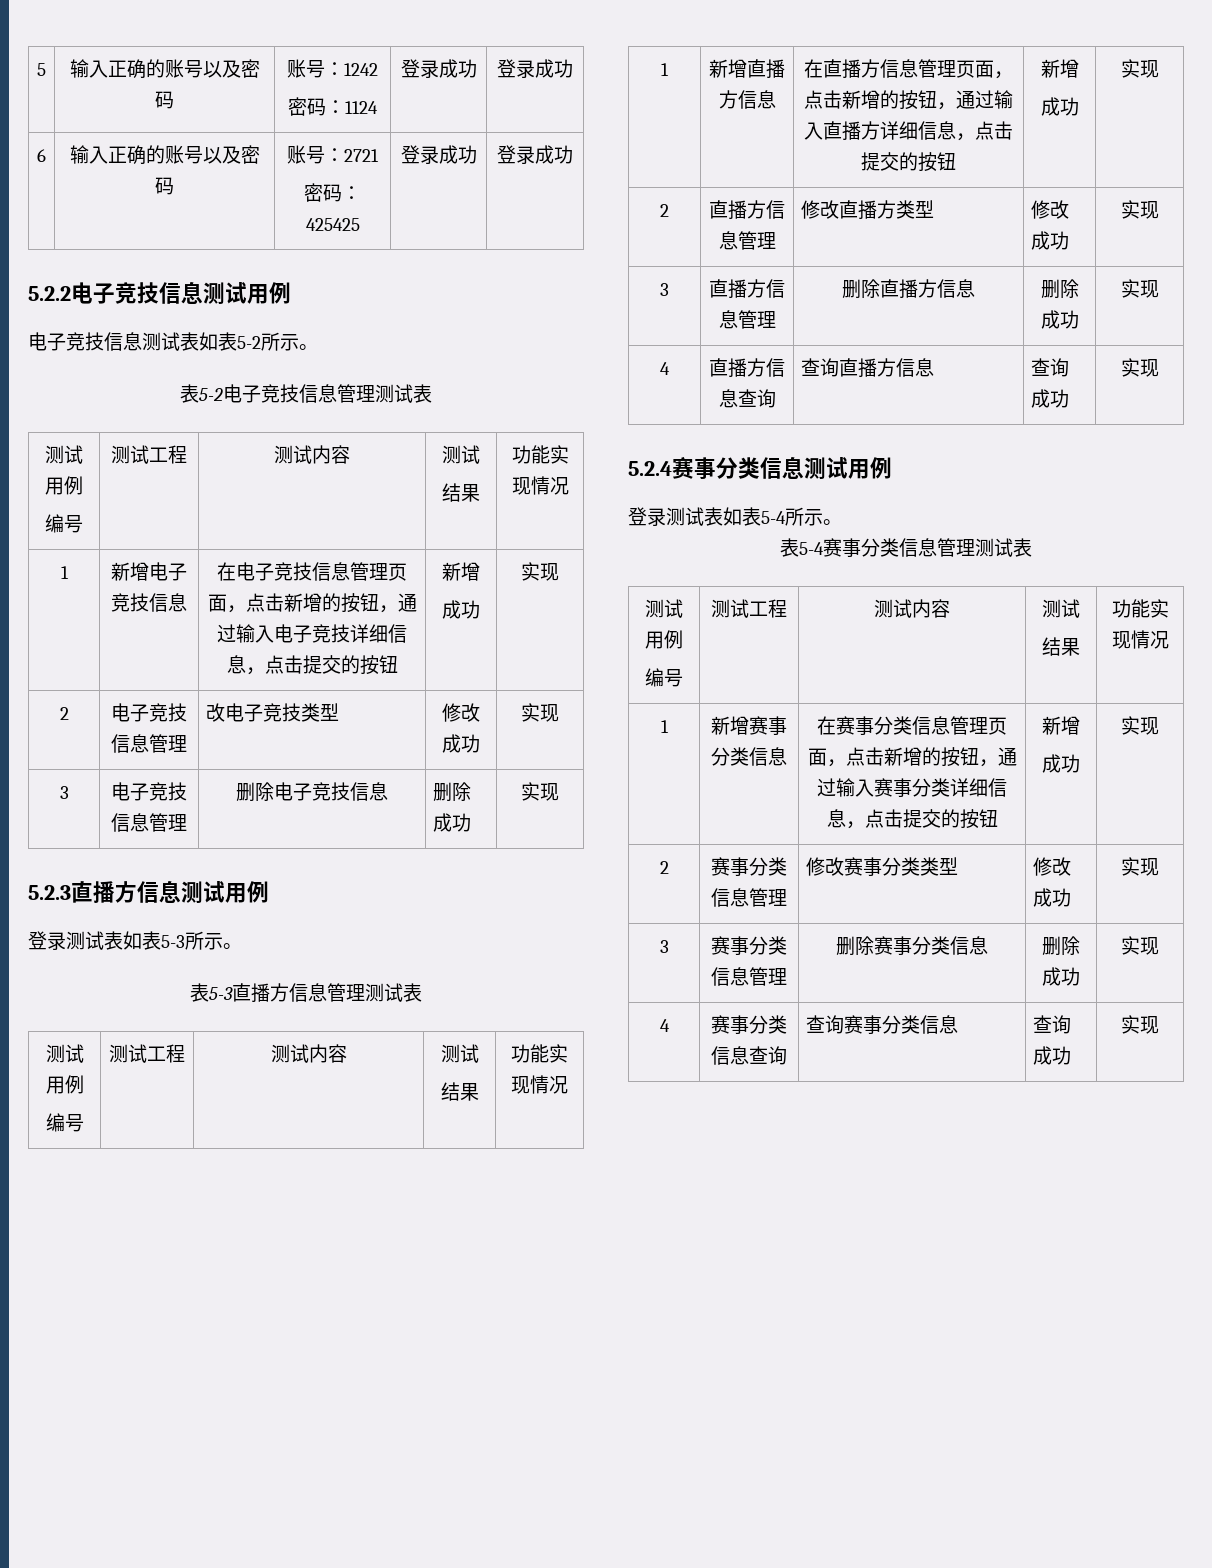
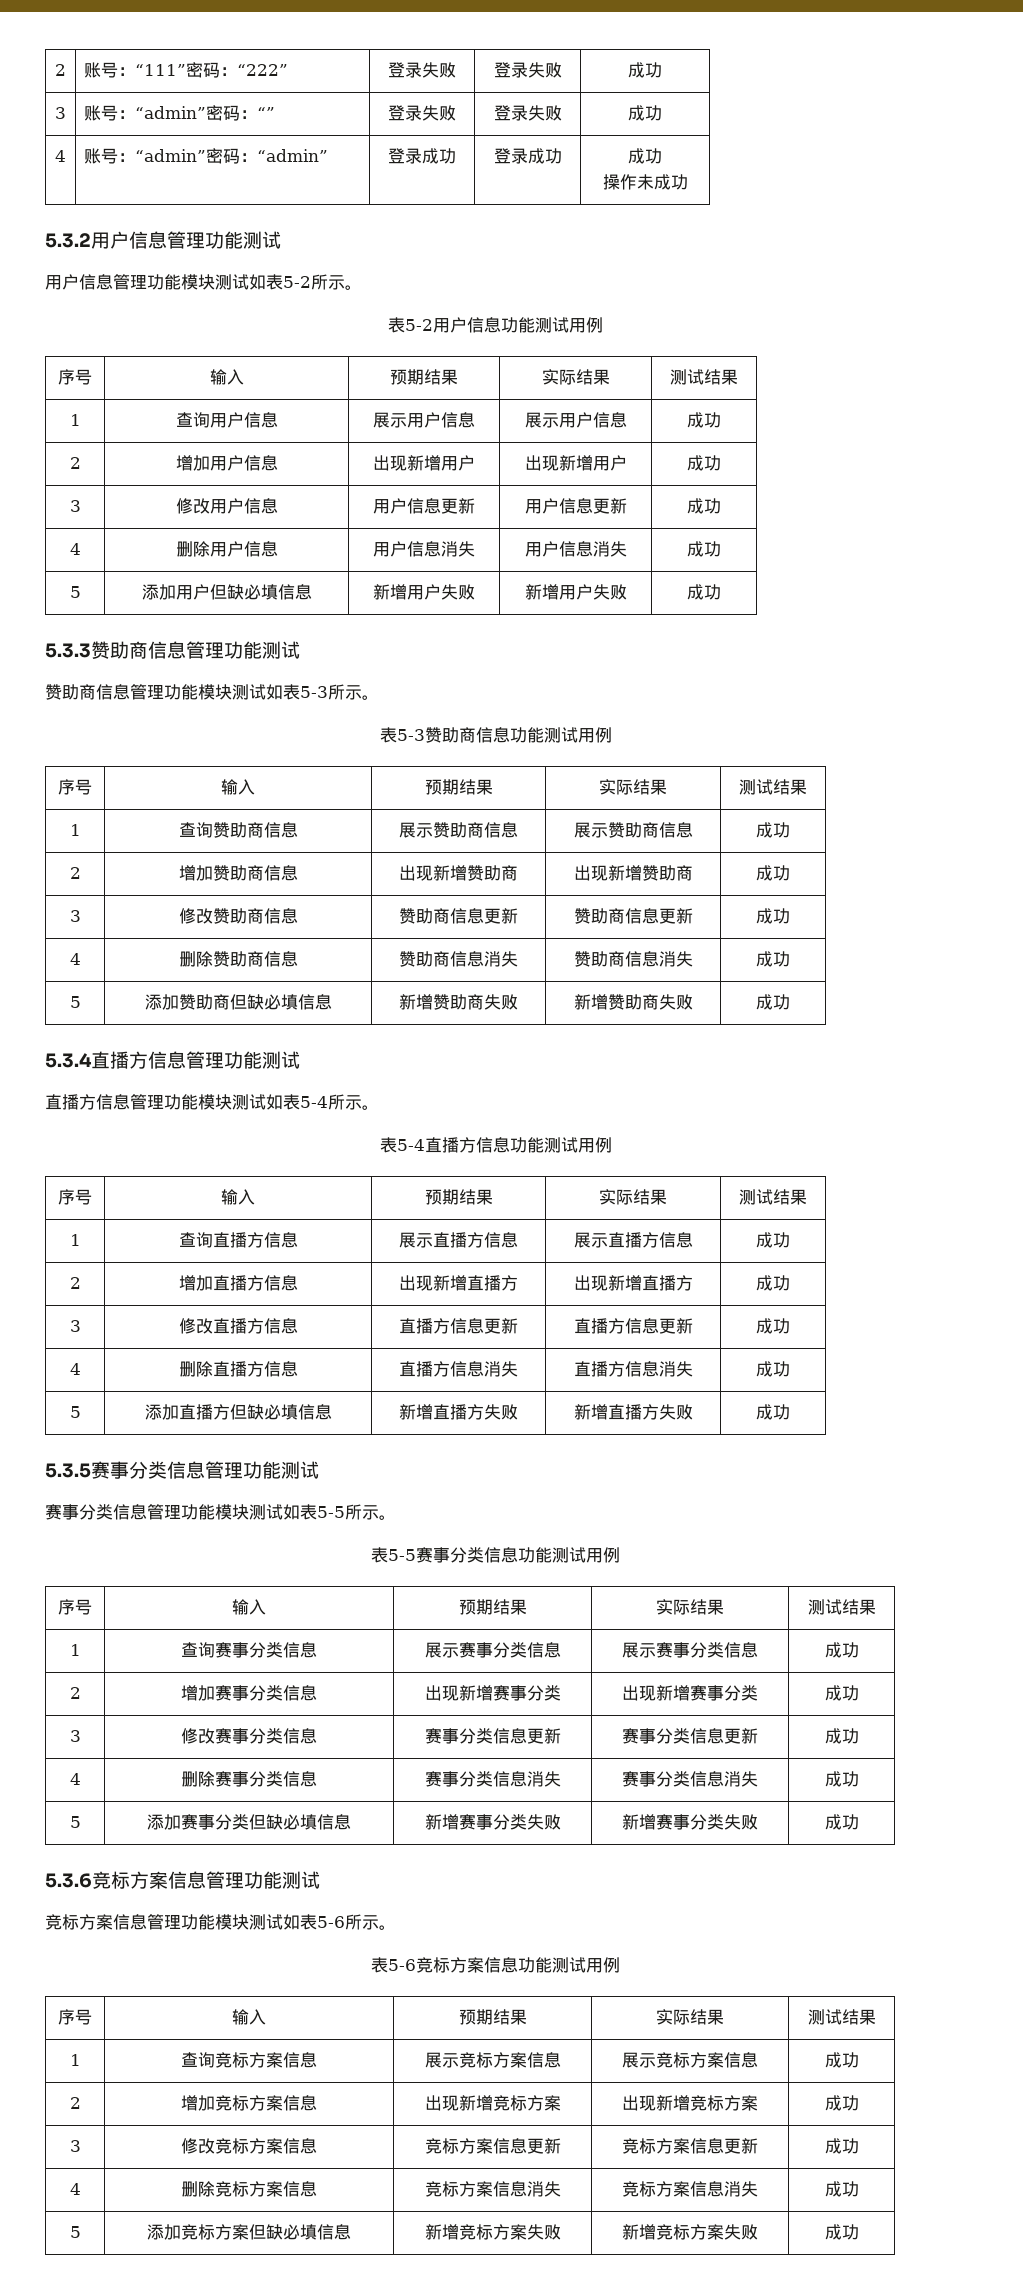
- 5 | 输入正确的账号以及密码 | 账号：1242
- 密码：1124 | 登录成功 | 登录成功
- 6 | 输入正确的账号以及密码 | 账号：2721
- 密码：425425 | 登录成功 | 登录成功
- 5.2.2电子竞技信息测试用例
- 电子竞技信息测试表如表5-2所示。
+ 2 | 账号：“111”密码：“222” | 登录失败 | 登录失败 | 成功
+ 3 | 账号：“admin”密码：“” | 登录失败 | 登录失败 | 成功
+ 4 | 账号：“admin”密码：“admin” | 登录成功 | 登录成功 | 成功
+ 操作未成功
+ 5.3.2用户信息管理功能测试
+ 用户信息管理功能模块测试如表5-2所示。
- 表5-2电子竞技信息管理测试表
- 测试用例
- 编号 | 测试工程 | 测试内容 | 测试
- 结果 | 功能实现情况
- 1 | 新增电子竞技信息 | 在电子竞技信息管理页面，点击新增的按钮，通过输入电子竞技详细信息，点击提交的按钮 | 新增
- 成功 | 实现
- 2 | 电子竞技信息管理 | 改电子竞技类型 | 修改成功 | 实现
- 3 | 电子竞技信息管理 | 删除电子竞技信息 | 删除成功 | 实现
- 5.2.3直播方信息测试用例
- 登录测试表如表5-3所示。
+ 表5-2用户信息功能测试用例
+ 序号 | 输入 | 预期结果 | 实际结果 | 测试结果
+ 1 | 查询用户信息 | 展示用户信息 | 展示用户信息 | 成功
+ 2 | 增加用户信息 | 出现新增用户 | 出现新增用户 | 成功
+ 3 | 修改用户信息 | 用户信息更新 | 用户信息更新 | 成功
+ 4 | 删除用户信息 | 用户信息消失 | 用户信息消失 | 成功
+ 5 | 添加用户但缺必填信息 | 新增用户失败 | 新增用户失败 | 成功
+ 5.3.3赞助商信息管理功能测试
+ 赞助商信息管理功能模块测试如表5-3所示。
- 表5-3直播方信息管理测试表
- 测试用例
- 编号 | 测试工程 | 测试内容 | 测试
- 结果 | 功能实现情况
- 1 | 新增直播方信息 | 在直播方信息管理页面，点击新增的按钮，通过输入直播方详细信息，点击提交的按钮 | 新增
- 成功 | 实现
- 2 | 直播方信息管理 | 修改直播方类型 | 修改成功 | 实现
- 3 | 直播方信息管理 | 删除直播方信息 | 删除成功 | 实现
- 4 | 直播方信息查询 | 查询直播方信息 | 查询成功 | 实现
- 5.2.4赛事分类信息测试用例
- 登录测试表如表5-4所示。
- 表5-4赛事分类信息管理测试表
- 测试用例
- 编号 | 测试工程 | 测试内容 | 测试
- 结果 | 功能实现情况
- 1 | 新增赛事分类信息 | 在赛事分类信息管理页面，点击新增的按钮，通过输入赛事分类详细信息，点击提交的按钮 | 新增
- 成功 | 实现
- 2 | 赛事分类信息管理 | 修改赛事分类类型 | 修改成功 | 实现
- 3 | 赛事分类信息管理 | 删除赛事分类信息 | 删除成功 | 实现
- 4 | 赛事分类信息查询 | 查询赛事分类信息 | 查询成功 | 实现
+ 表5-3赞助商信息功能测试用例
+ 序号 | 输入 | 预期结果 | 实际结果 | 测试结果
+ 1 | 查询赞助商信息 | 展示赞助商信息 | 展示赞助商信息 | 成功
+ 2 | 增加赞助商信息 | 出现新增赞助商 | 出现新增赞助商 | 成功
+ 3 | 修改赞助商信息 | 赞助商信息更新 | 赞助商信息更新 | 成功
+ 4 | 删除赞助商信息 | 赞助商信息消失 | 赞助商信息消失 | 成功
+ 5 | 添加赞助商但缺必填信息 | 新增赞助商失败 | 新增赞助商失败 | 成功
+ 5.3.4直播方信息管理功能测试
+ 直播方信息管理功能模块测试如表5-4所示。
+ 表5-4直播方信息功能测试用例
+ 序号 | 输入 | 预期结果 | 实际结果 | 测试结果
+ 1 | 查询直播方信息 | 展示直播方信息 | 展示直播方信息 | 成功
+ 2 | 增加直播方信息 | 出现新增直播方 | 出现新增直播方 | 成功
+ 3 | 修改直播方信息 | 直播方信息更新 | 直播方信息更新 | 成功
+ 4 | 删除直播方信息 | 直播方信息消失 | 直播方信息消失 | 成功
+ 5 | 添加直播方但缺必填信息 | 新增直播方失败 | 新增直播方失败 | 成功
+ 5.3.5赛事分类信息管理功能测试
+ 赛事分类信息管理功能模块测试如表5-5所示。
+ 表5-5赛事分类信息功能测试用例
+ 序号 | 输入 | 预期结果 | 实际结果 | 测试结果
+ 1 | 查询赛事分类信息 | 展示赛事分类信息 | 展示赛事分类信息 | 成功
+ 2 | 增加赛事分类信息 | 出现新增赛事分类 | 出现新增赛事分类 | 成功
+ 3 | 修改赛事分类信息 | 赛事分类信息更新 | 赛事分类信息更新 | 成功
+ 4 | 删除赛事分类信息 | 赛事分类信息消失 | 赛事分类信息消失 | 成功
+ 5 | 添加赛事分类但缺必填信息 | 新增赛事分类失败 | 新增赛事分类失败 | 成功
+ 5.3.6竞标方案信息管理功能测试
+ 竞标方案信息管理功能模块测试如表5-6所示。
+ 表5-6竞标方案信息功能测试用例
+ 序号 | 输入 | 预期结果 | 实际结果 | 测试结果
+ 1 | 查询竞标方案信息 | 展示竞标方案信息 | 展示竞标方案信息 | 成功
+ 2 | 增加竞标方案信息 | 出现新增竞标方案 | 出现新增竞标方案 | 成功
+ 3 | 修改竞标方案信息 | 竞标方案信息更新 | 竞标方案信息更新 | 成功
+ 4 | 删除竞标方案信息 | 竞标方案信息消失 | 竞标方案信息消失 | 成功
+ 5 | 添加竞标方案但缺必填信息 | 新增竞标方案失败 | 新增竞标方案失败 | 成功

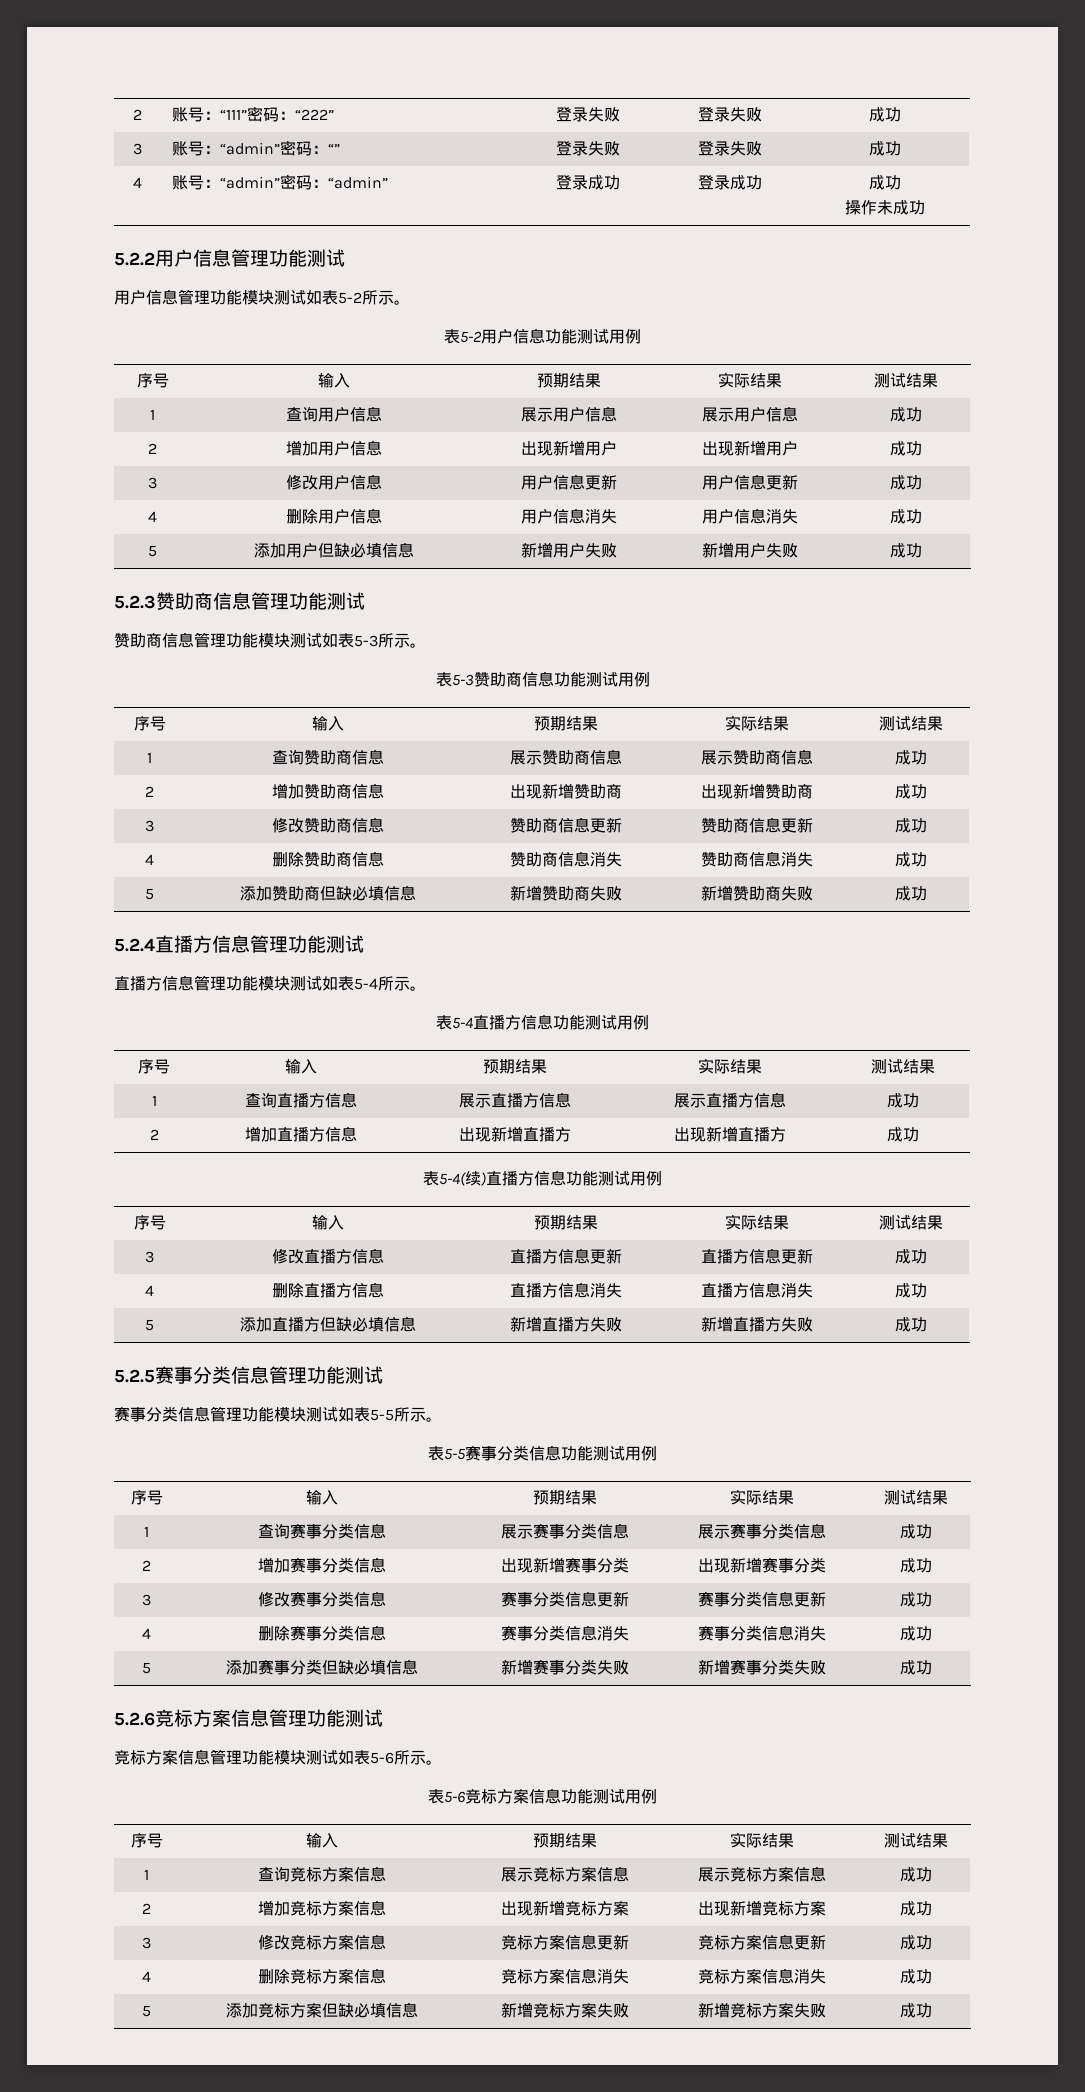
- 5.3.2用户信息管理功能测试
+ 5.2.2用户信息管理功能测试
- 5.3.3赞助商信息管理功能测试
+ 5.2.3赞助商信息管理功能测试
- 5.3.4直播方信息管理功能测试
+ 5.2.4直播方信息管理功能测试
+ 表5-4(续)直播方信息功能测试用例
+ 序号 | 输入 | 预期结果 | 实际结果 | 测试结果
- 5.3.5赛事分类信息管理功能测试
+ 5.2.5赛事分类信息管理功能测试
- 5.3.6竞标方案信息管理功能测试
+ 5.2.6竞标方案信息管理功能测试

